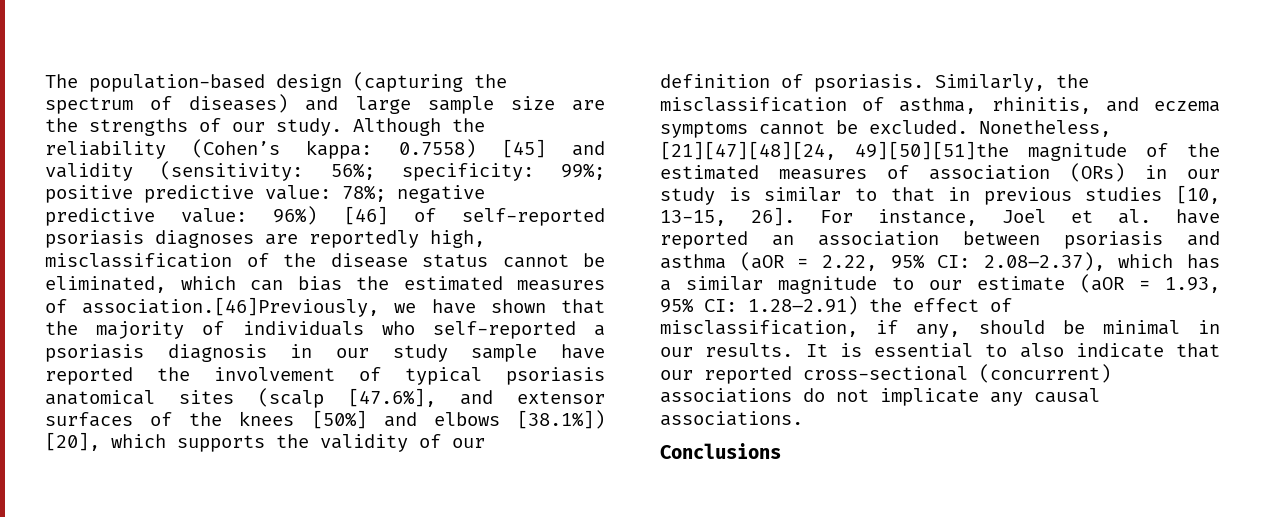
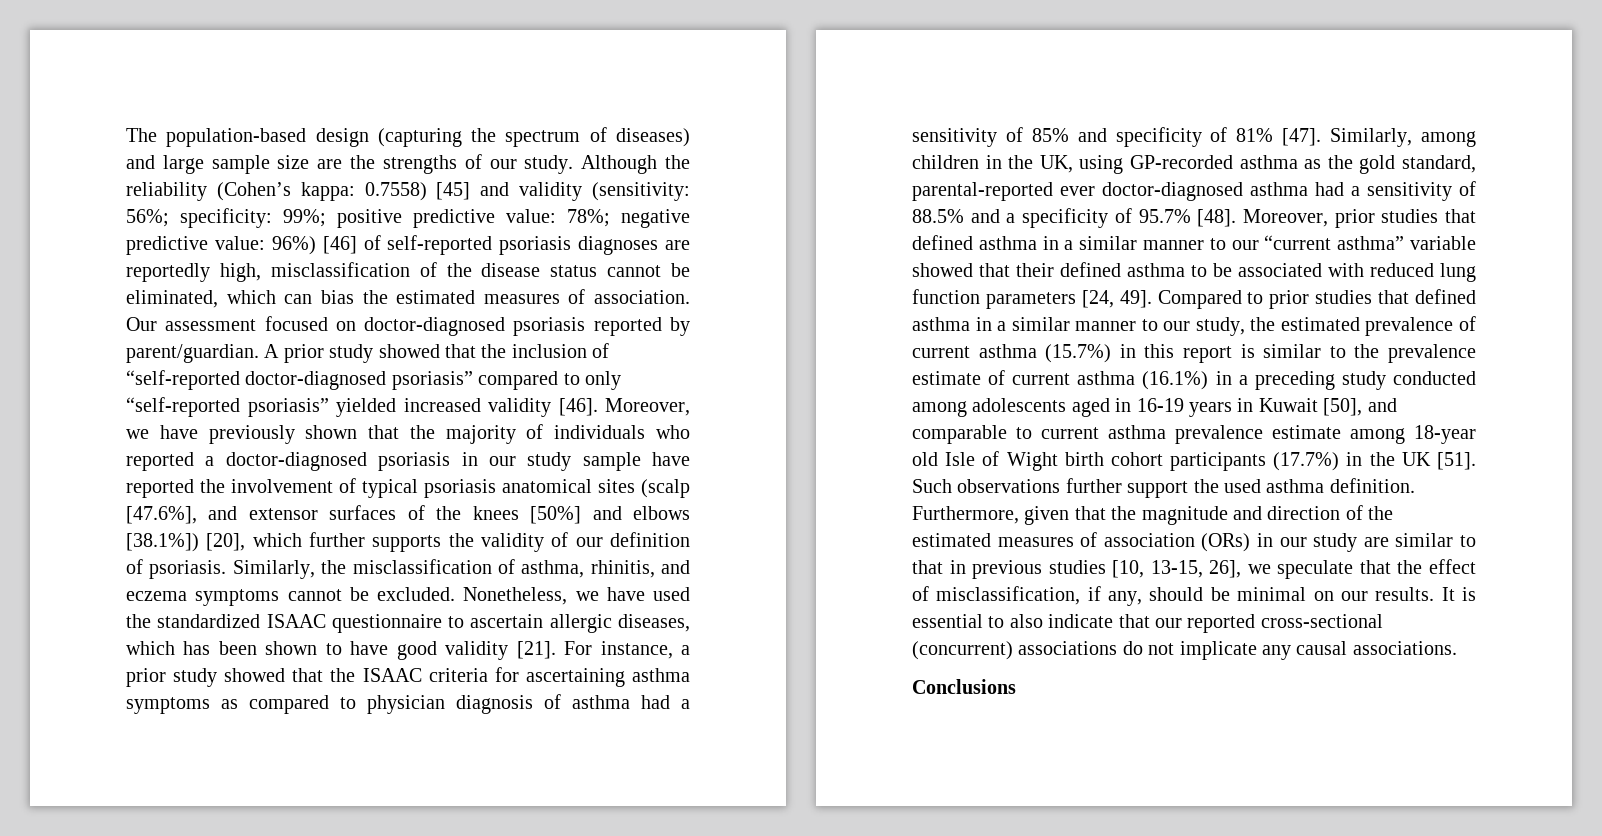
- 96%) [46] of self-reported psoriasis diagnoses are reportedly high, misclassification of the disease status cannot be eliminated, which can bias the estimated measures of association.[46]Previously, we have shown that the majority of individuals who self-reported a psoriasis diagnosis in our study sample have reported the involvement of typical psoriasis anatomical sites (scalp [47.6%], and extensor surfaces of the knees [50%] and elbows [38.1%]) [20], which supports the validity of our definition of psoriasis.
+ 96%) [46] of self-reported psoriasis diagnoses are reportedly high, misclassification of the disease status cannot be eliminated, which can bias the estimated measures of association. Our assessment focused on doctor-diagnosed psoriasis reported by parent/guardian. A prior study showed that the inclusion of “self-reported doctor-diagnosed psoriasis” compared to only “self-reported psoriasis” yielded increased validity [46]. Moreover, we have previously shown that the majority of individuals who reported a doctor-diagnosed psoriasis in our study sample have reported the involvement of typical psoriasis anatomical sites (scalp [47.6%], and extensor surfaces of the knees [50%] and elbows [38.1%]) [20], which further supports the validity of our definition of psoriasis.
- Nonetheless, [21][47][48][24, 49][50][51]the magnitude of the estimated measures of association (ORs) in our study is similar to that in previous studies [10, 13-15, 26]. For instance, Joel et al. have reported an association between psoriasis and asthma (aOR = 2.22, 95% CI: 2.08–2.37), which has a similar magnitude to our estimate (aOR = 1.93, 95% CI: 1.28–2.91) the effect of misclassification, if any, should be minimal in our results.
+ Nonetheless, we have used the standardized ISAAC questionnaire to ascertain allergic diseases, which has been shown to have good validity [21]. For instance, a prior study showed that the ISAAC criteria for ascertaining asthma symptoms as compared to physician diagnosis of asthma had a sensitivity of 85% and specificity of 81% [47]. Similarly, among children in the UK, using GP-recorded asthma as the gold standard, parental-reported ever doctor-diagnosed asthma had a sensitivity of 88.5% and a specificity of 95.7% [48]. Moreover, prior studies that defined asthma in a similar manner to our “current asthma” variable showed that their defined asthma to be associated with reduced lung function parameters [24, 49]. Compared to prior studies that defined asthma in a similar manner to our study, the estimated prevalence of current asthma (15.7%) in this report is similar to the prevalence estimate of current asthma (16.1%) in a preceding study conducted among adolescents aged in 16-19 years in Kuwait [50], and comparable to current asthma prevalence estimate among 18-year old Isle of Wight birth cohort participants (17.7%) in the UK [51]. Such observations further support the used asthma definition. Furthermore, given that the magnitude and direction of the estimated measures of association (ORs) in our study are similar to that in previous studies [10, 13-15, 26], we speculate that the effect of misclassification, if any, should be minimal on our results.

